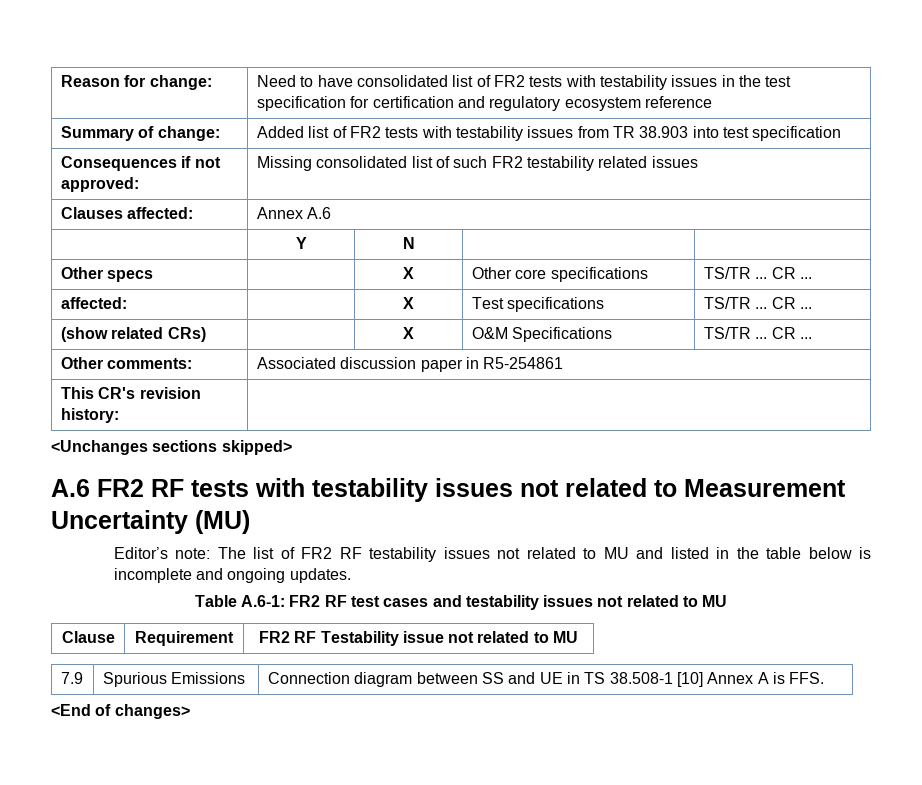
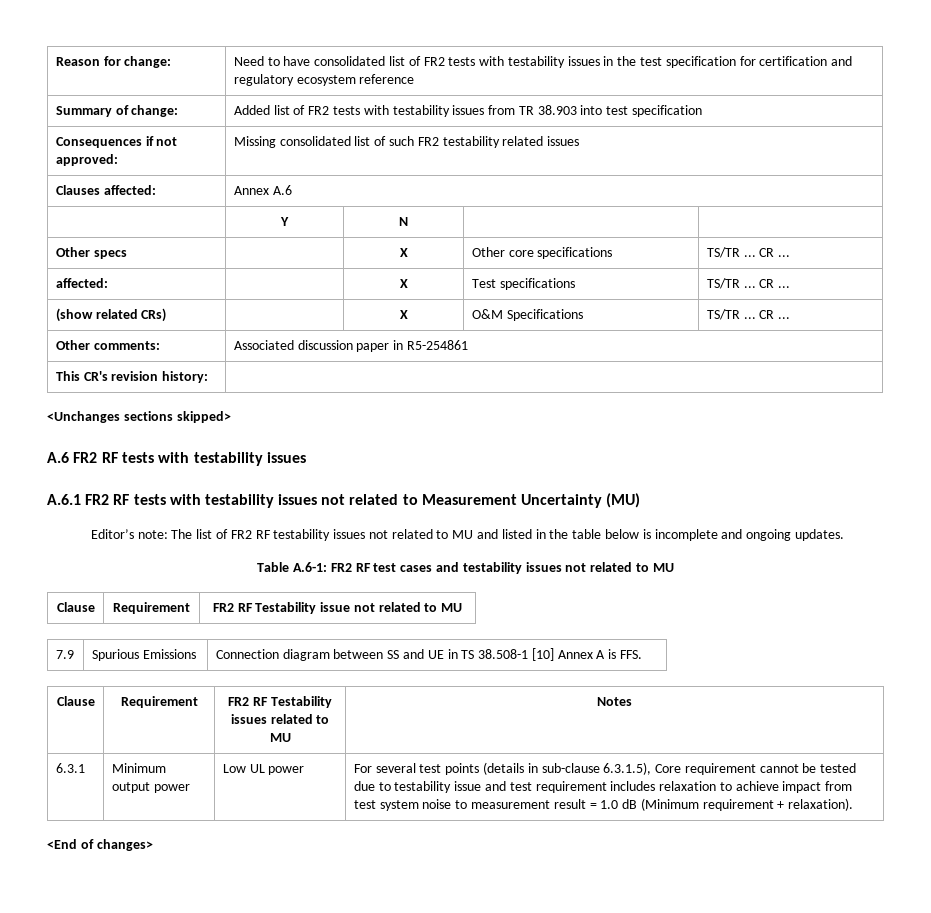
- A.6 FR2 RF tests with testability issues not related to Measurement Uncertainty (MU)
+ A.6 FR2 RF tests with testability issues
+ A.6.1 FR2 RF tests with testability issues not related to Measurement Uncertainty (MU)
+ Clause | Requirement | FR2 RF Testability issues related to MU | Notes
+ 6.3.1 | Minimum output power | Low UL power | For several test points (details in sub-clause 6.3.1.5), Core requirement cannot be tested due to testability issue and test requirement includes relaxation to achieve impact from test system noise to measurement result = 1.0 dB (Minimum requirement + relaxation).

